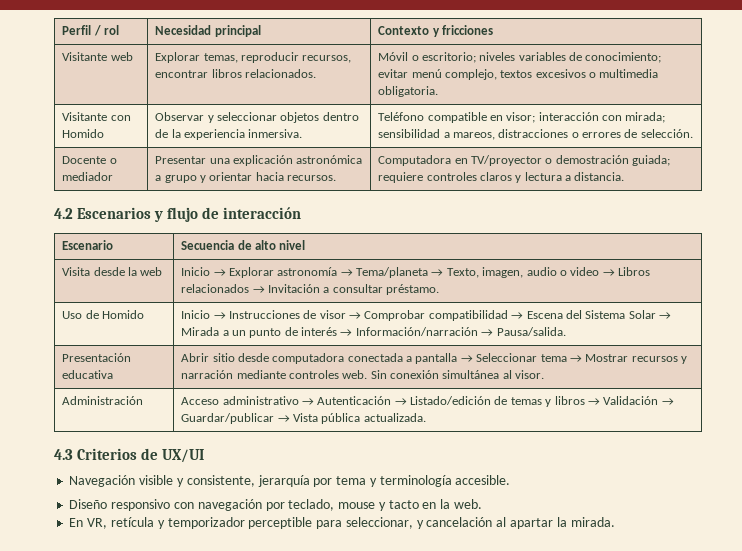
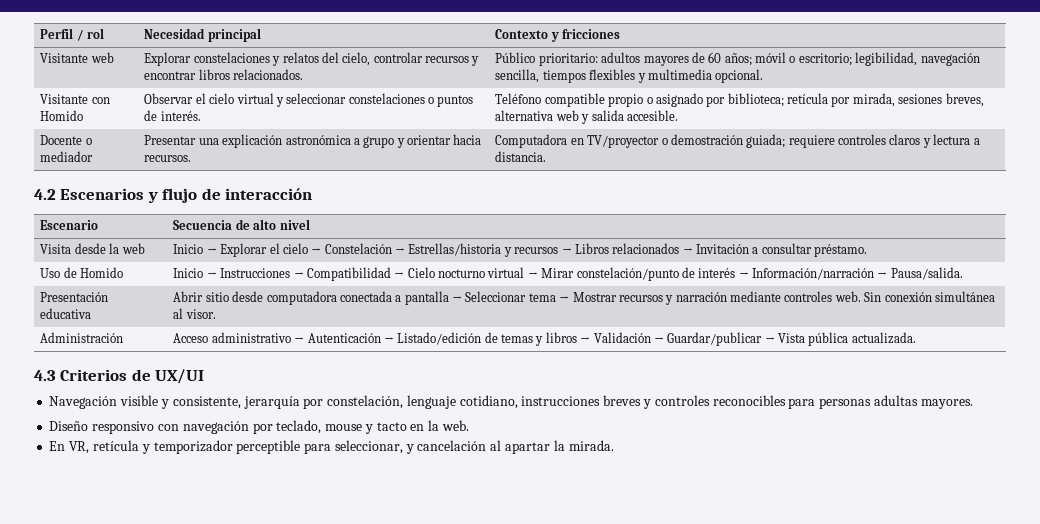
- Visitante web | Explorar temas, reproducir recursos, encontrar libros relacionados. | Móvil o escritorio; niveles variables de conocimiento; evitar menú complejo, textos excesivos o multimedia obligatoria.
- Visitante con Homido | Observar y seleccionar objetos dentro de la experiencia inmersiva. | Teléfono compatible en visor; interacción con mirada; sensibilidad a mareos, distracciones o errores de selección.
+ Visitante web | Explorar constelaciones y relatos del cielo, controlar recursos y encontrar libros relacionados. | Público prioritario: adultos mayores de 60 años; móvil o escritorio; legibilidad, navegación sencilla, tiempos flexibles y multimedia opcional.
+ Visitante con Homido | Observar el cielo virtual y seleccionar constelaciones o puntos de interés. | Teléfono compatible propio o asignado por biblioteca; retícula por mirada, sesiones breves, alternativa web y salida accesible.
- Visita desde la web | Inicio → Explorar astronomía → Tema/planeta → Texto, imagen, audio o video → Libros relacionados → Invitación a consultar préstamo.
+ Visita desde la web | Inicio → Explorar el cielo → Constelación → Estrellas/historia y recursos → Libros relacionados → Invitación a consultar préstamo.
- Uso de Homido | Inicio → Instrucciones de visor → Comprobar compatibilidad → Escena del Sistema Solar → Mirada a un punto de interés → Información/narración → Pausa/salida.
+ Uso de Homido | Inicio → Instrucciones → Compatibilidad → Cielo nocturno virtual → Mirar constelación/punto de interés → Información/narración → Pausa/salida.
- Navegación visible y consistente, jerarquía por tema y terminología accesible.
+ Navegación visible y consistente, jerarquía por constelación, lenguaje cotidiano, instrucciones breves y controles reconocibles para personas adultas mayores.

